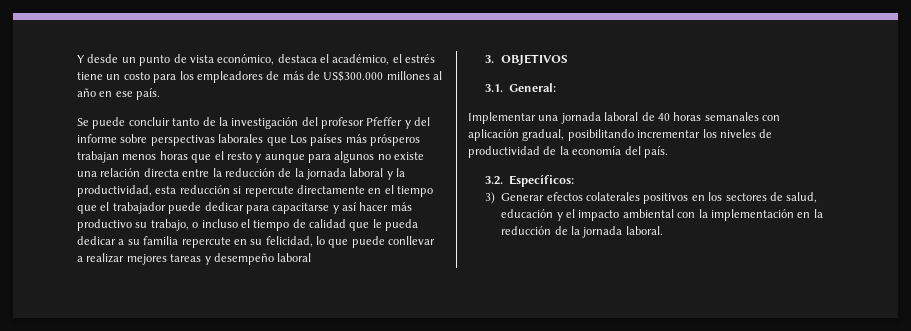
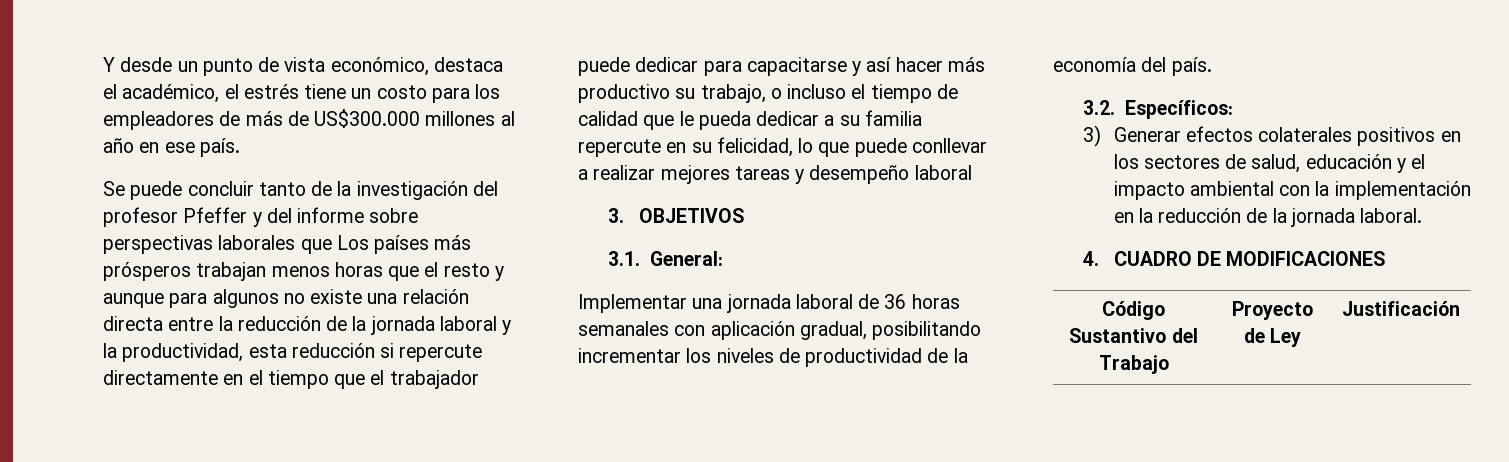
- Implementar una jornada laboral de 40 horas semanales con aplicación gradual, posibilitando incrementar los niveles de productividad de la economía del país.
+ Implementar una jornada laboral de 36 horas semanales con aplicación gradual, posibilitando incrementar los niveles de productividad de la economía del país.
+ 4. CUADRO DE MODIFICACIONES
+ Código Sustantivo del Trabajo | Proyecto de Ley | Justificación

